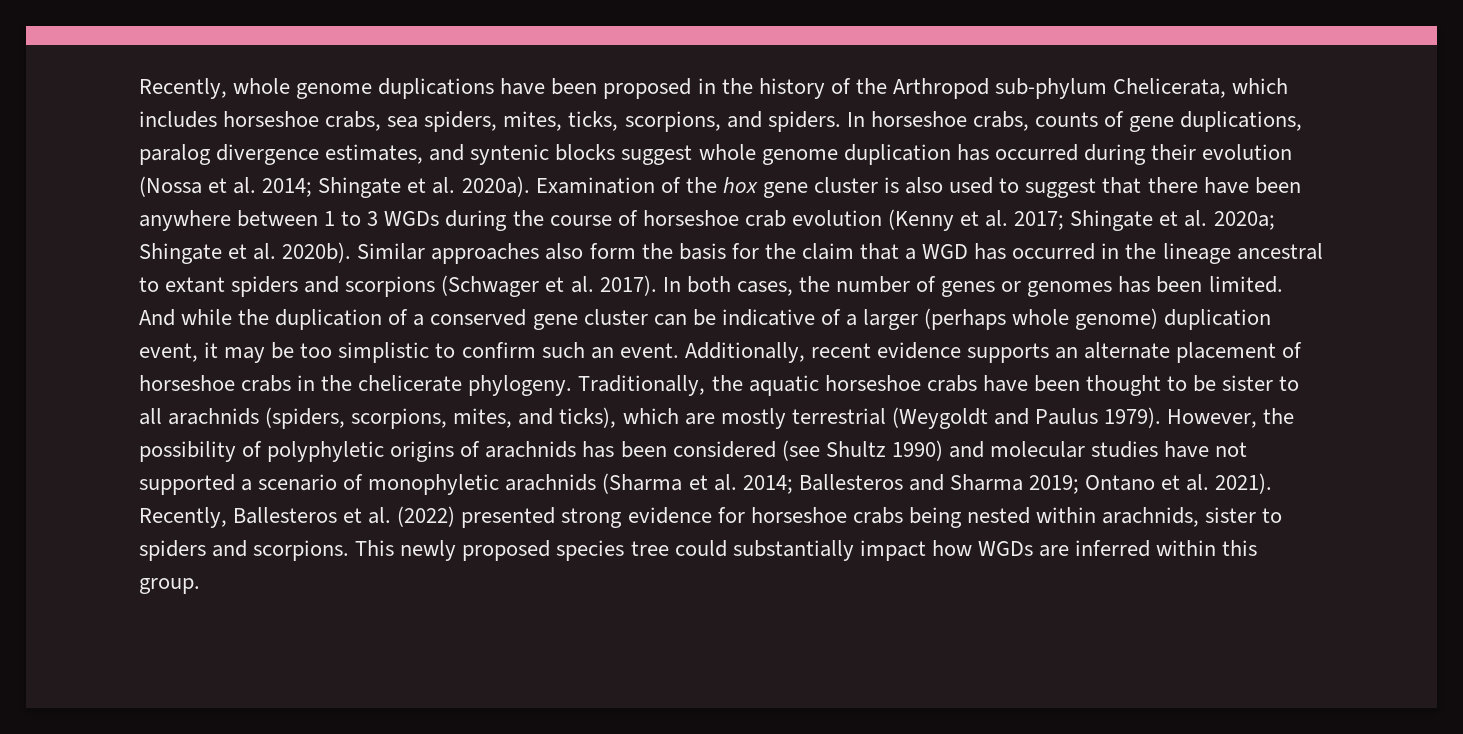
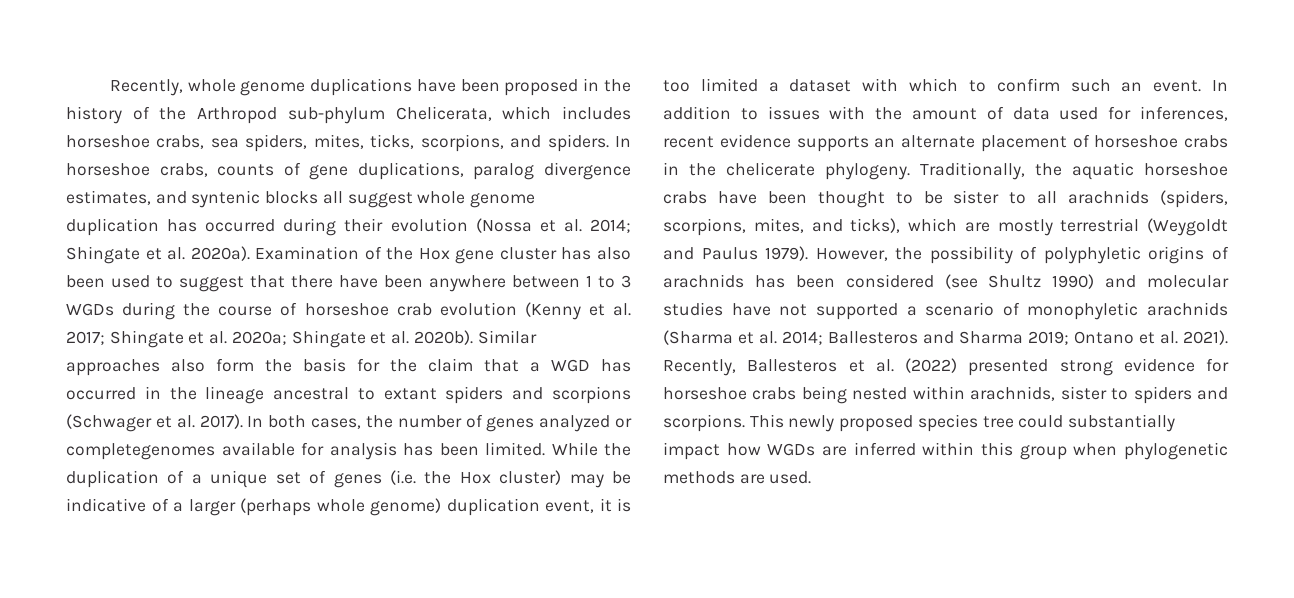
- In horseshoe crabs, counts of gene duplications, paralog divergence estimates, and syntenic blocks suggest whole genome duplication has occurred during their evolution (Nossa et al. 2014; Shingate et al. 2020a).
+ In horseshoe crabs, counts of gene duplications, paralog divergence estimates, and syntenic blocks all suggest whole genome duplication has occurred during their evolution (Nossa et al. 2014; Shingate et al. 2020a).
- Examination of the hox gene cluster is also used to suggest that there have been anywhere between 1 to 3 WGDs during the course of horseshoe crab evolution (Kenny et al. 2017; Shingate et al. 2020a; Shingate et al. 2020b).
+ Examination of the Hox gene cluster has also been used to suggest that there have been anywhere between 1 to 3 WGDs during the course of horseshoe crab evolution (Kenny et al. 2017; Shingate et al. 2020a; Shingate et al. 2020b).
- In both cases, the number of genes or genomes has been limited.
+ In both cases, the number of genes analyzed or completegenomes available for analysis has been limited.
- And while the duplication of a conserved gene cluster can be indicative of a larger (perhaps whole genome) duplication event, it may be too simplistic to confirm such an event.
+ While the duplication of a unique set of genes (i.e. the Hox cluster) may be indicative of a larger (perhaps whole genome) duplication event, it is too limited a dataset with which to confirm such an event.
- Additionally, recent evidence supports an alternate placement of horseshoe crabs in the chelicerate phylogeny.
+ In addition to issues with the amount of data used for inferences, recent evidence supports an alternate placement of horseshoe crabs in the chelicerate phylogeny.
- This newly proposed species tree could substantially impact how WGDs are inferred within this group.
+ This newly proposed species tree could substantially impact how WGDs are inferred within this group when phylogenetic methods are used.

